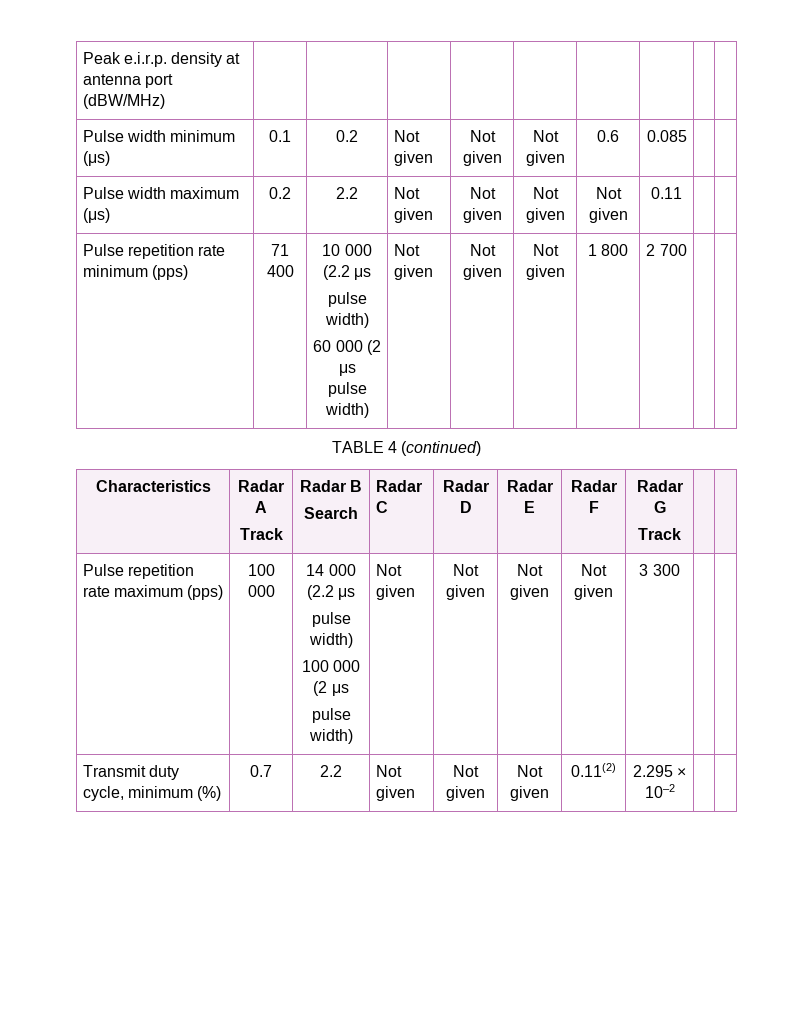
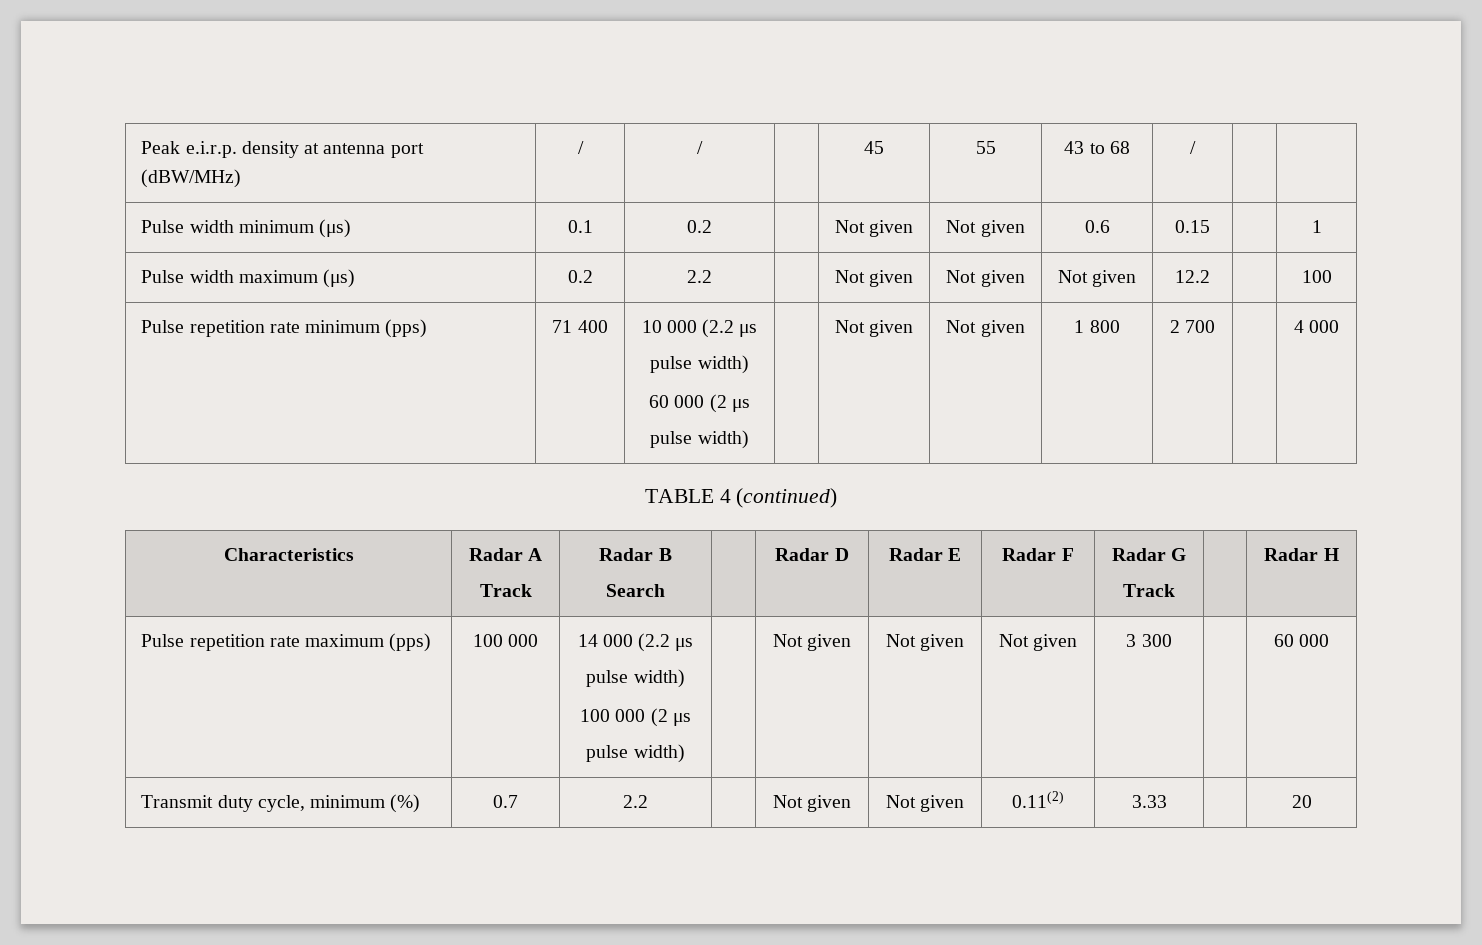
- Peak e.i.r.p. density at antenna port (dBW/MHz) | | | | | | | | |
+ Peak e.i.r.p. density at antenna port (dBW/MHz) | / | / | | 45 | 55 | 43 to 68 | / | |
- Pulse width minimum (μs) | 0.1 | 0.2 | Not given | Not given | Not given | 0.6 | 0.085 | |
+ Pulse width minimum (μs) | 0.1 | 0.2 | | Not given | Not given | 0.6 | 0.15 | | 1
- Pulse width maximum (μs) | 0.2 | 2.2 | Not given | Not given | Not given | Not given | 0.11 | |
+ Pulse width maximum (μs) | 0.2 | 2.2 | | Not given | Not given | Not given | 12.2 | | 100
  Pulse repetition rate minimum (pps) | 71 400 | 10 000 (2.2 μs
  pulse width)
  60 000 (2 μs
- pulse width) | Not given | Not given | Not given | 1 800 | 2 700 | |
+ pulse width) | | Not given | Not given | 1 800 | 2 700 | | 4 000
  Characteristics | Radar A
  Track | Radar B
- Search | Radar C | Radar D | Radar E | Radar F | Radar G
- Track | |
+ Search | | Radar D | Radar E | Radar F | Radar G
+ Track | | Radar H
  Pulse repetition rate maximum (pps) | 100 000 | 14 000 (2.2 μs
  pulse width)
  100 000 (2 μs
- pulse width) | Not given | Not given | Not given | Not given | 3 300 | |
+ pulse width) | | Not given | Not given | Not given | 3 300 | | 60 000
- Transmit duty cycle, minimum (%) | 0.7 | 2.2 | Not given | Not given | Not given | 0.11(2) | 2.295 × 10–2 | |
+ Transmit duty cycle, minimum (%) | 0.7 | 2.2 | | Not given | Not given | 0.11(2) | 3.33 | | 20

